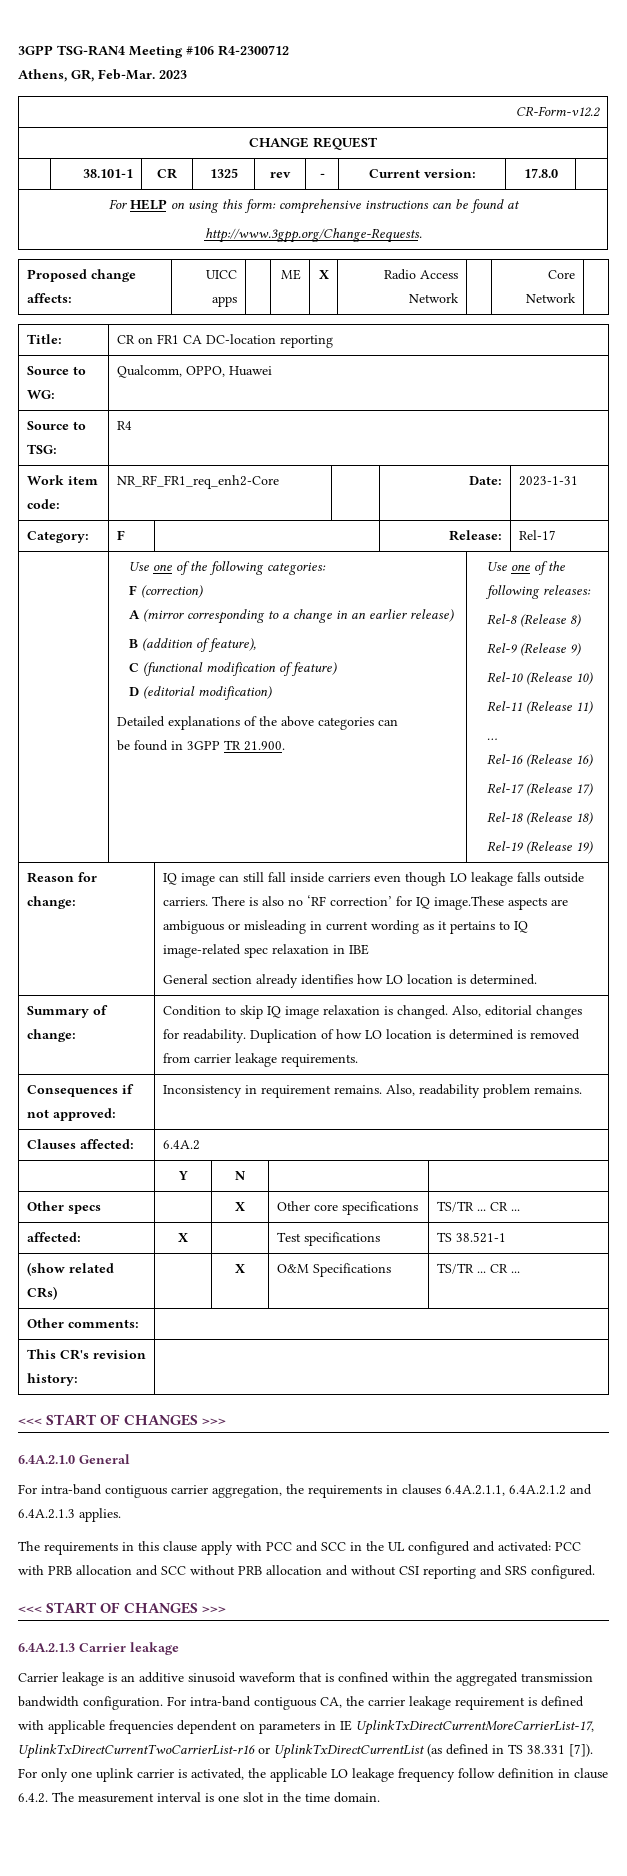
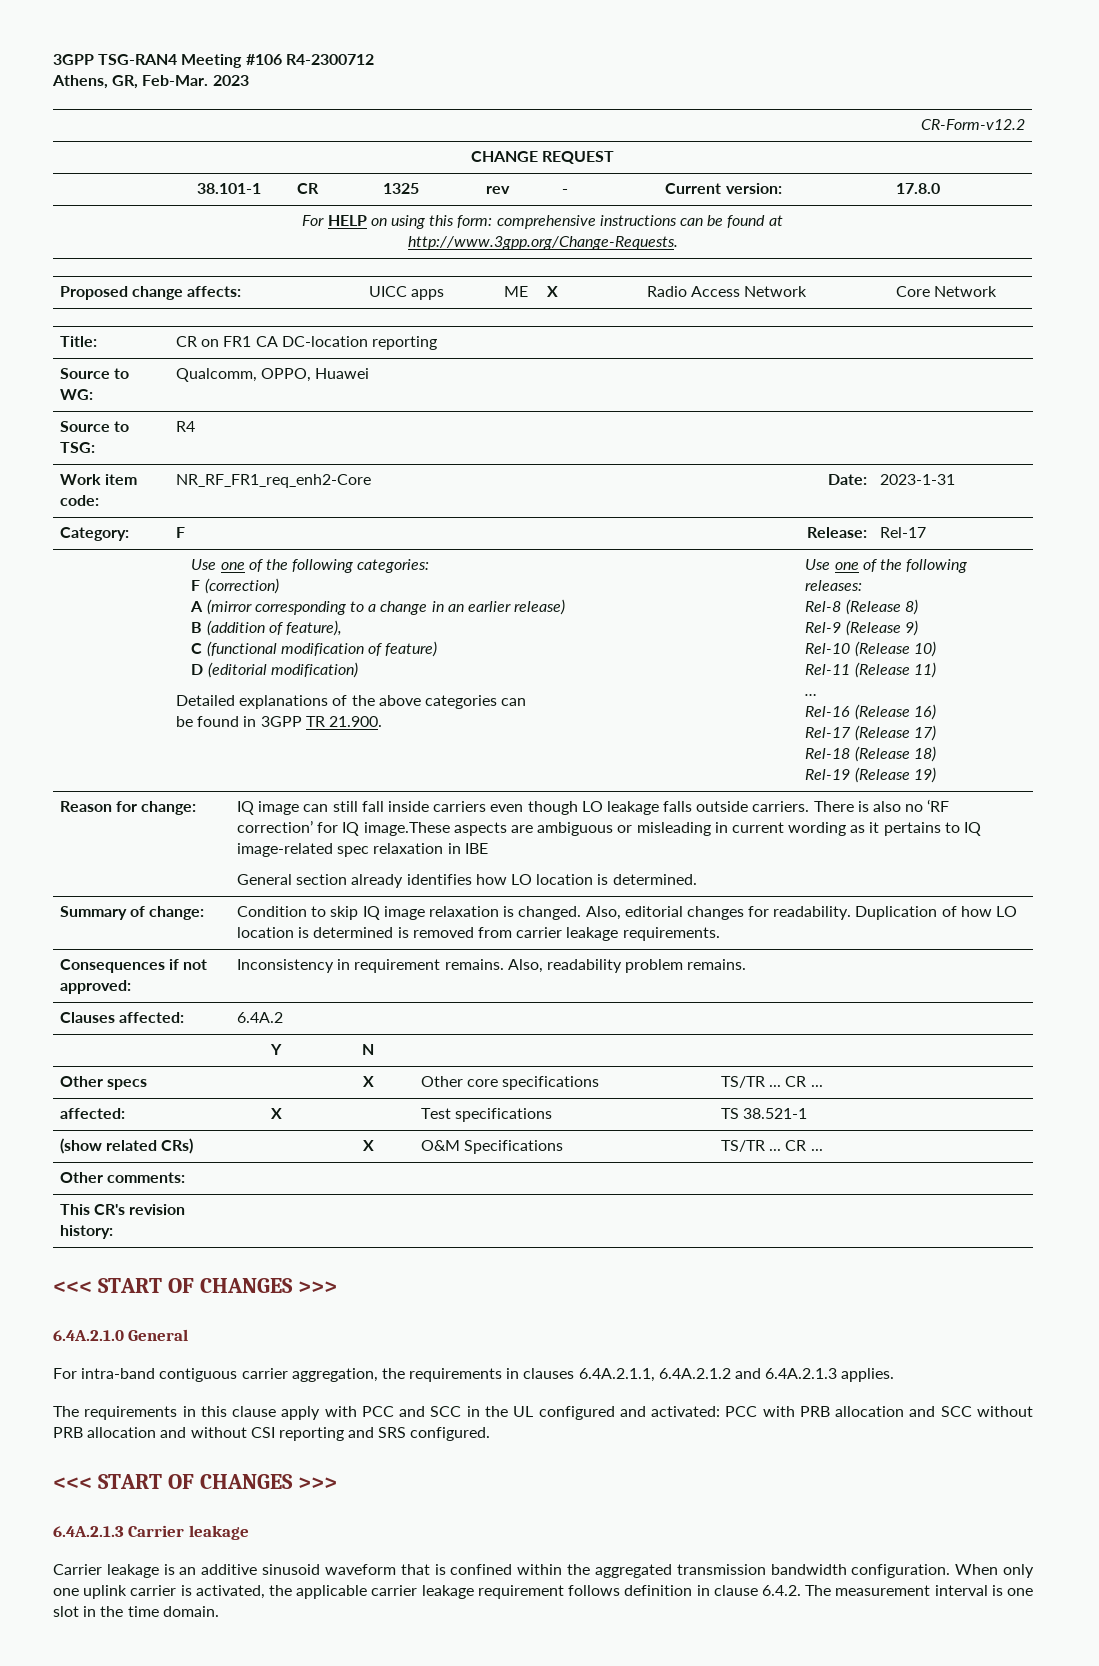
- For intra-band contiguous CA, the carrier leakage requirement is defined with applicable frequencies dependent on parameters in IE UplinkTxDirectCurrentMoreCarrierList-17, UplinkTxDirectCurrentTwoCarrierList-r16 or UplinkTxDirectCurrentList (as defined in TS 38.331 [7]). For only one uplink carrier is activated, the applicable LO leakage frequency follow definition in clause 6.4.2. The measurement interval is one slot in the time domain.
+ When only one uplink carrier is activated, the applicable carrier leakage requirement follows definition in clause 6.4.2. The measurement interval is one slot in the time domain.

